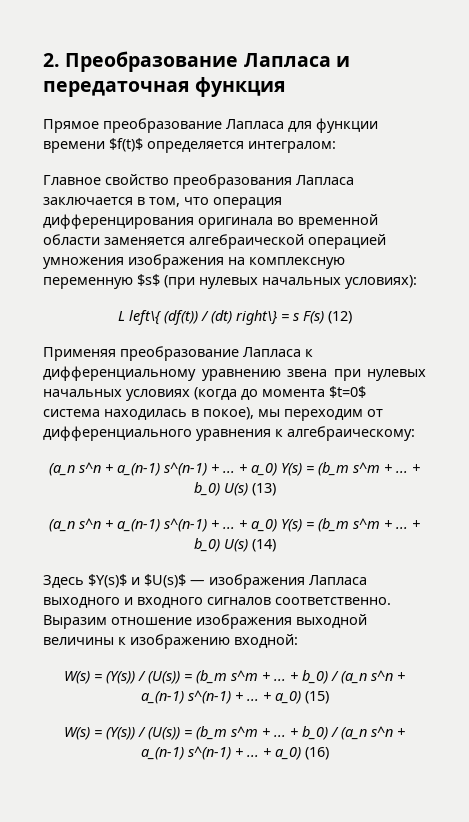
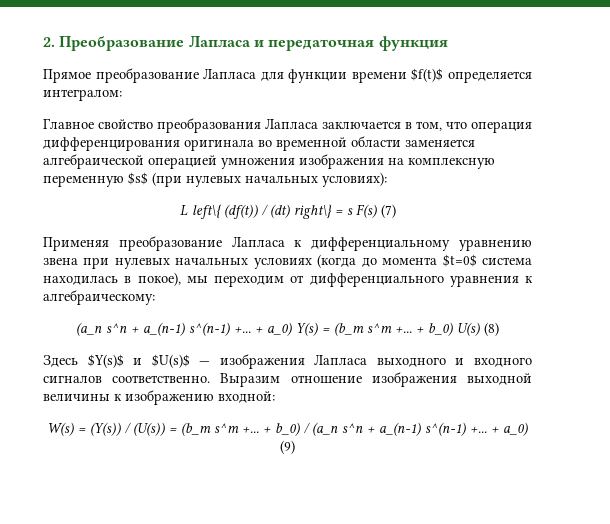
- L left\{ (df(t)) / (dt) right\} = s F(s) (12)
+ L left\{ (df(t)) / (dt) right\} = s F(s) (7)
- (a_n s^n + a_(n-1) s^(n-1) + ... + a_0) Y(s) = (b_m s^m + ... + b_0) U(s) (13)
- (a_n s^n + a_(n-1) s^(n-1) + ... + a_0) Y(s) = (b_m s^m + ... + b_0) U(s) (14)
+ (a_n s^n + a_(n-1) s^(n-1) +... + a_0) Y(s) = (b_m s^m +... + b_0) U(s) (8)
- W(s) = (Y(s)) / (U(s)) = (b_m s^m + ... + b_0) / (a_n s^n + a_(n-1) s^(n-1) + ... + a_0) (15)
- W(s) = (Y(s)) / (U(s)) = (b_m s^m + ... + b_0) / (a_n s^n + a_(n-1) s^(n-1) + ... + a_0) (16)
+ W(s) = (Y(s)) / (U(s)) = (b_m s^m +... + b_0) / (a_n s^n + a_(n-1) s^(n-1) +... + a_0) (9)

